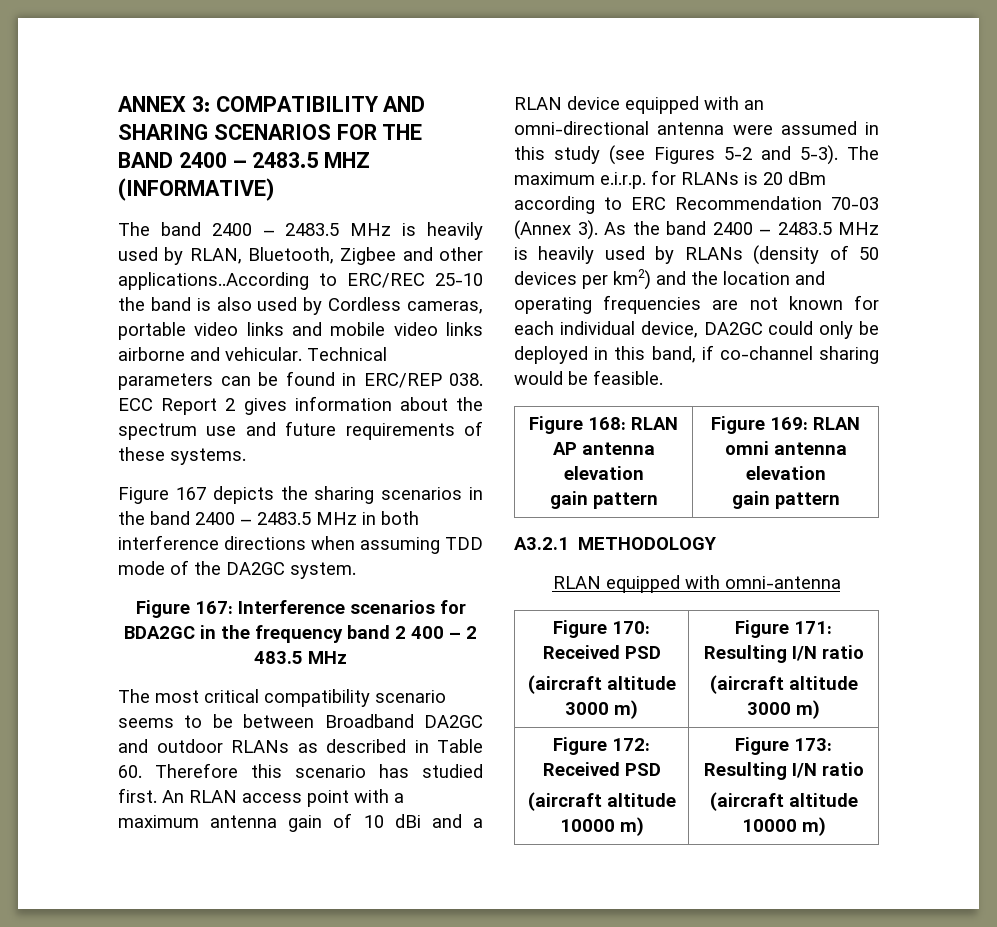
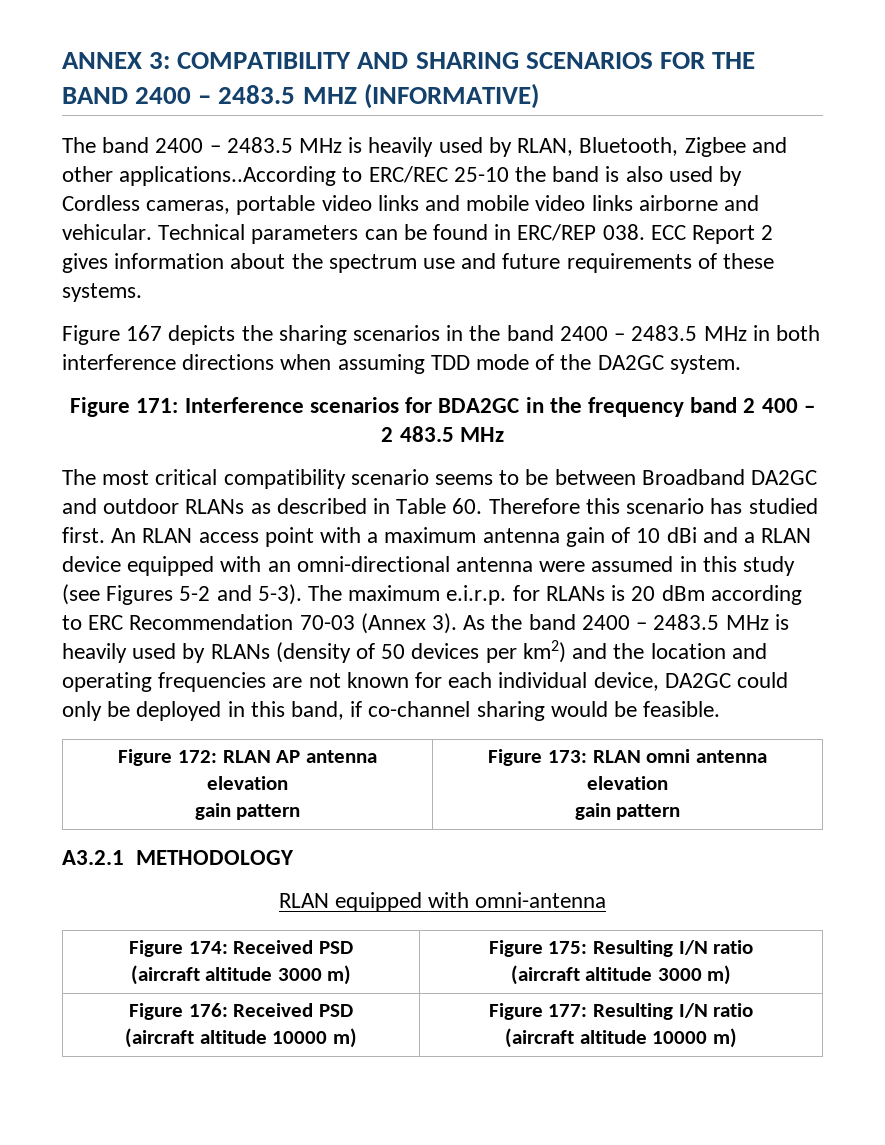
- Figure 167: Interference scenarios for BDA2GC in the frequency band 2 400 – 2 483.5 MHz
+ Figure 171: Interference scenarios for BDA2GC in the frequency band 2 400 – 2 483.5 MHz
- Figure 168: RLAN AP antenna elevation
- gain pattern | Figure 169: RLAN omni antenna elevation
+ Figure 172: RLAN AP antenna elevation
+ gain pattern | Figure 173: RLAN omni antenna elevation
- Figure 170: Received PSD
- (aircraft altitude 3000 m) | Figure 171: Resulting I/N ratio
+ Figure 174: Received PSD
+ (aircraft altitude 3000 m) | Figure 175: Resulting I/N ratio
- Figure 172: Received PSD
- (aircraft altitude 10000 m) | Figure 173: Resulting I/N ratio
+ Figure 176: Received PSD
+ (aircraft altitude 10000 m) | Figure 177: Resulting I/N ratio

